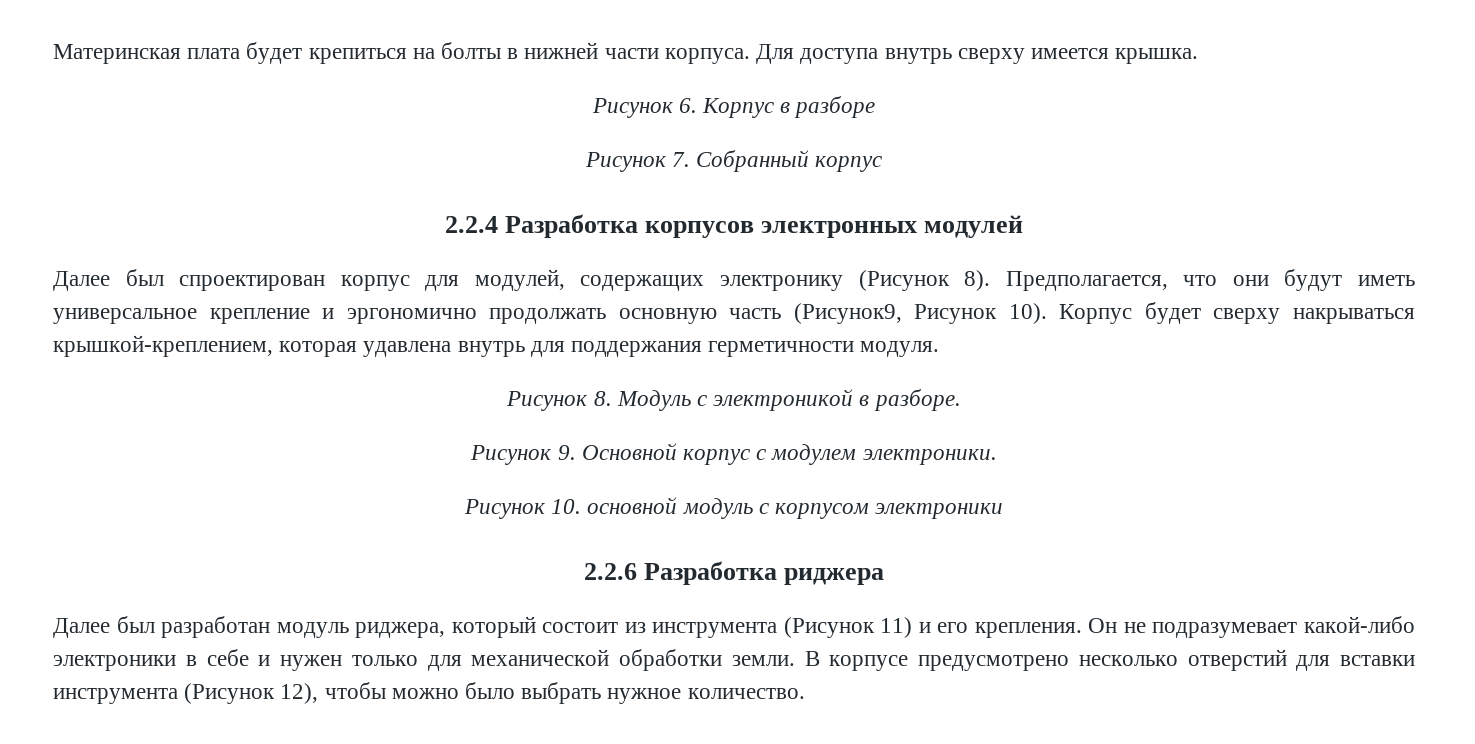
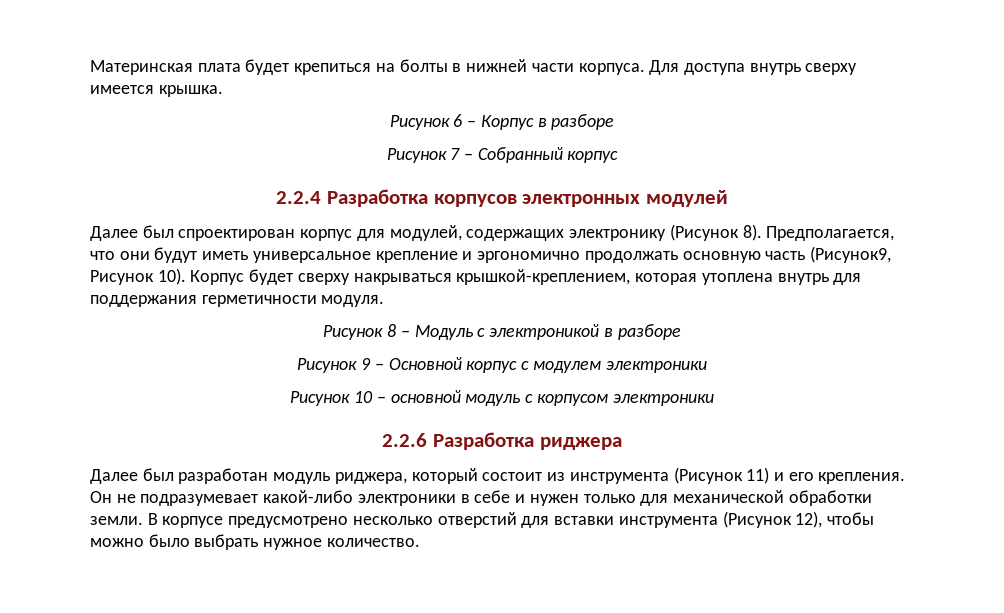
- Рисунок 6. Корпус в разборе
+ Рисунок 6 – Корпус в разборе
- Рисунок 7. Собранный корпус
+ Рисунок 7 – Собранный корпус
- Корпус будет сверху накрываться крышкой-креплением, которая удавлена внутрь для поддержания герметичности модуля.
+ Корпус будет сверху накрываться крышкой-креплением, которая утоплена внутрь для поддержания герметичности модуля.
- Рисунок 8. Модуль с электроникой в разборе.
- Рисунок 9. Основной корпус с модулем электроники.
- Рисунок 10. основной модуль с корпусом электроники
+ Рисунок 8 – Модуль с электроникой в разборе
+ Рисунок 9 – Основной корпус с модулем электроники
+ Рисунок 10 – основной модуль с корпусом электроники

